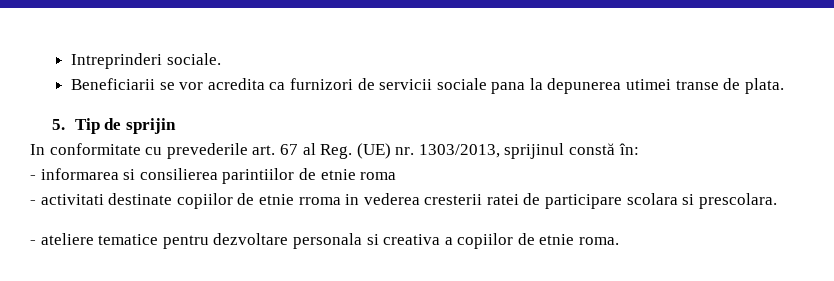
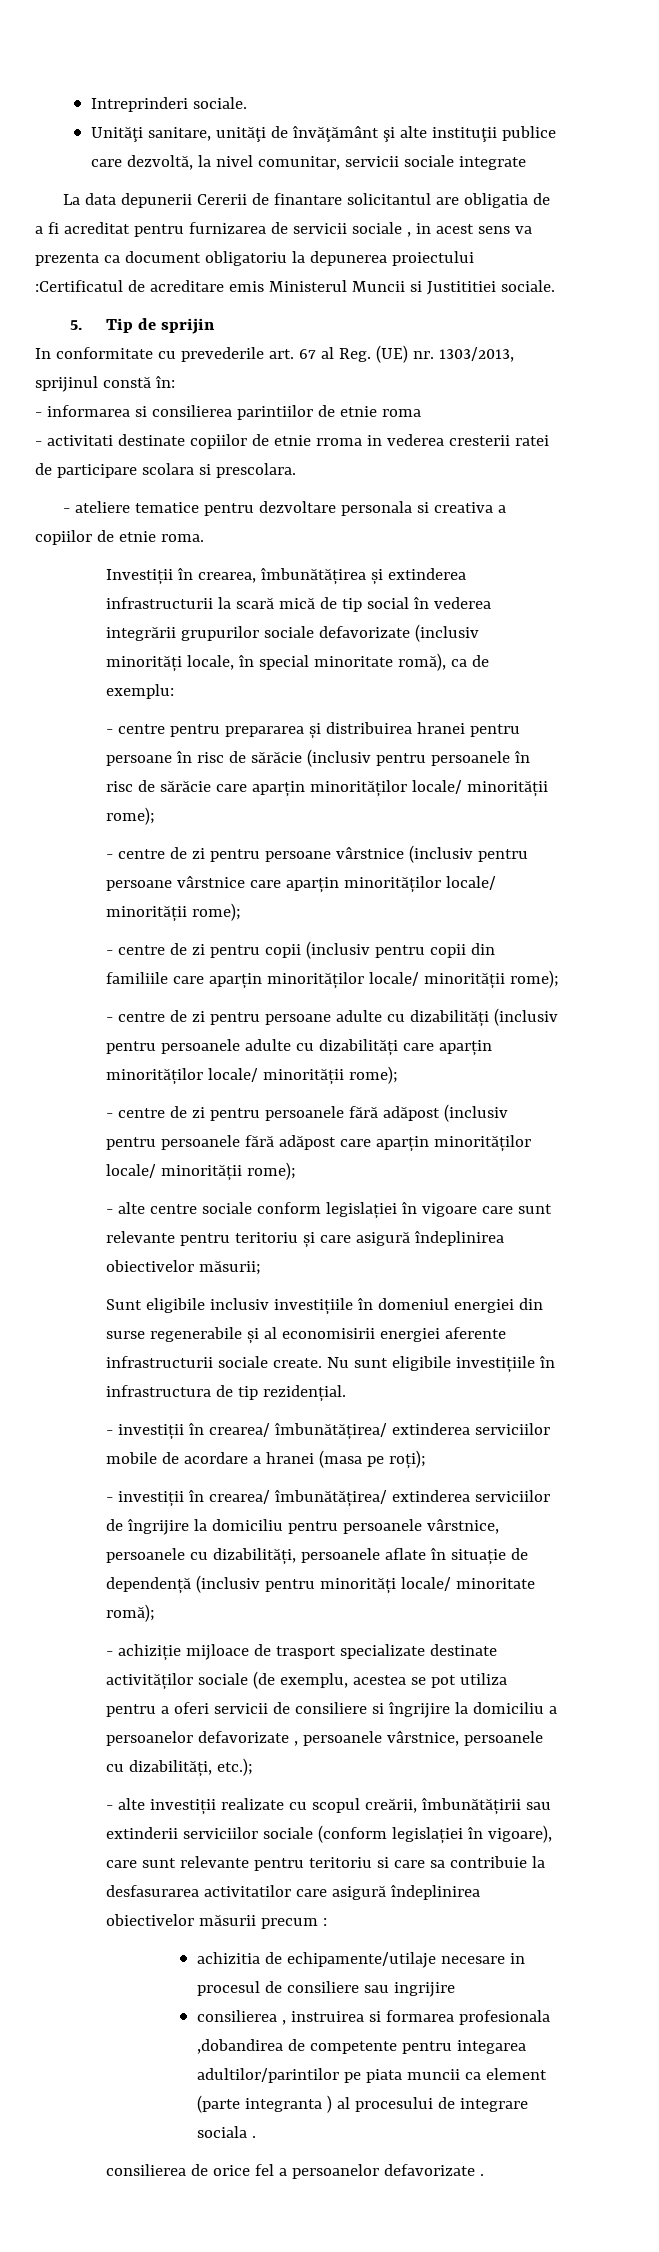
- Beneficiarii se vor acredita ca furnizori de servicii sociale pana la depunerea utimei transe de plata.
+ Unităţi sanitare, unităţi de învăţământ şi alte instituţii publice care dezvoltă, la nivel comunitar, servicii sociale integrate
+ La data depunerii Cererii de finantare solicitantul are obligatia de a fi acreditat pentru furnizarea de servicii sociale , in acest sens va prezenta ca document obligatoriu la depunerea proiectului :Certificatul de acreditare emis Ministerul Muncii si Justititiei sociale.
+ Investiții în crearea, îmbunătățirea și extinderea infrastructurii la scară mică de tip social în vederea integrării grupurilor sociale defavorizate (inclusiv minorități locale, în special minoritate romă), ca de exemplu:
+ - centre pentru prepararea și distribuirea hranei pentru persoane în risc de sărăcie (inclusiv pentru persoanele în risc de sărăcie care aparțin minorităților locale/ minorității rome);
+ - centre de zi pentru persoane vârstnice (inclusiv pentru persoane vârstnice care aparțin minorităților locale/ minorității rome);
+ - centre de zi pentru copii (inclusiv pentru copii din familiile care aparțin minorităților locale/ minorității rome);
+ - centre de zi pentru persoane adulte cu dizabilități (inclusiv pentru persoanele adulte cu dizabilități care aparțin minorităților locale/ minorității rome);
+ - centre de zi pentru persoanele fără adăpost (inclusiv pentru persoanele fără adăpost care aparțin minorităților locale/ minorității rome);
+ - alte centre sociale conform legislației în vigoare care sunt relevante pentru teritoriu și care asigură îndeplinirea obiectivelor măsurii;
+ Sunt eligibile inclusiv investițiile în domeniul energiei din surse regenerabile și al economisirii energiei aferente infrastructurii sociale create. Nu sunt eligibile investițiile în infrastructura de tip rezidențial.
+ - investiții în crearea/ îmbunătățirea/ extinderea serviciilor mobile de acordare a hranei (masa pe roți);
+ - investiții în crearea/ îmbunătățirea/ extinderea serviciilor de îngrijire la domiciliu pentru persoanele vârstnice, persoanele cu dizabilități, persoanele aflate în situație de dependență (inclusiv pentru minorități locale/ minoritate romă);
+ - achiziție mijloace de trasport specializate destinate activităților sociale (de exemplu, acestea se pot utiliza pentru a oferi servicii de consiliere si îngrijire la domiciliu a persoanelor defavorizate , persoanele vârstnice, persoanele cu dizabilități, etc.);
+ - alte investiții realizate cu scopul creării, îmbunătățirii sau extinderii serviciilor sociale (conform legislației în vigoare), care sunt relevante pentru teritoriu si care sa contribuie la desfasurarea activitatilor care asigură îndeplinirea obiectivelor măsurii precum :
+ achizitia de echipamente/utilaje necesare in procesul de consiliere sau ingrijire
+ consilierea , instruirea si formarea profesionala ,dobandirea de competente pentru integarea adultilor/parintilor pe piata muncii ca element (parte integranta ) al procesului de integrare sociala .
+ consilierea de orice fel a persoanelor defavorizate .

